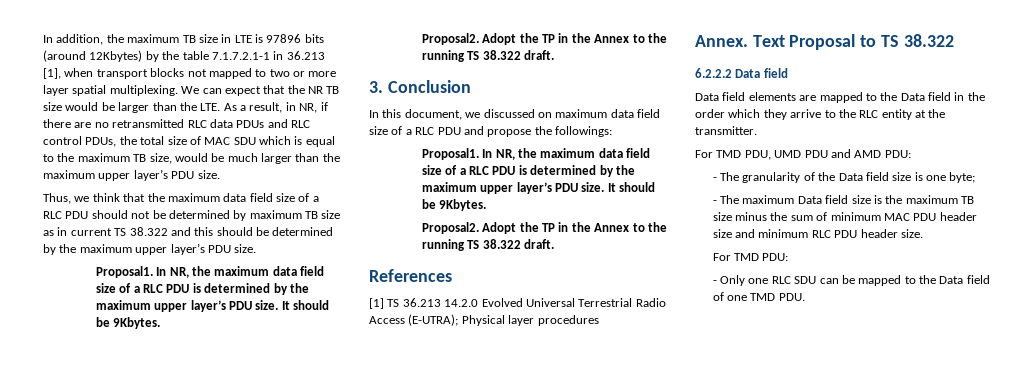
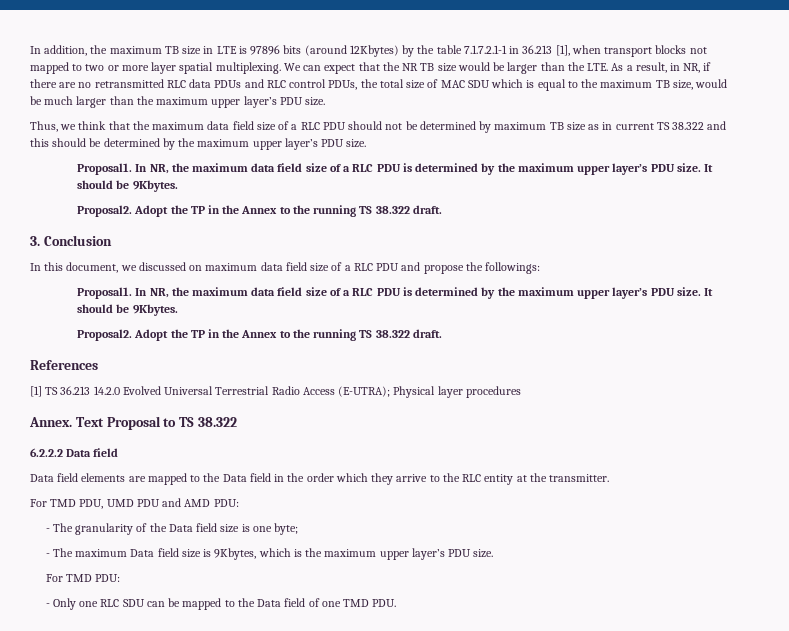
- - The maximum Data field size is the maximum TB size minus the sum of minimum MAC PDU header size and minimum RLC PDU header size.
+ - The maximum Data field size is 9Kbytes, which is the maximum upper layer’s PDU size.

